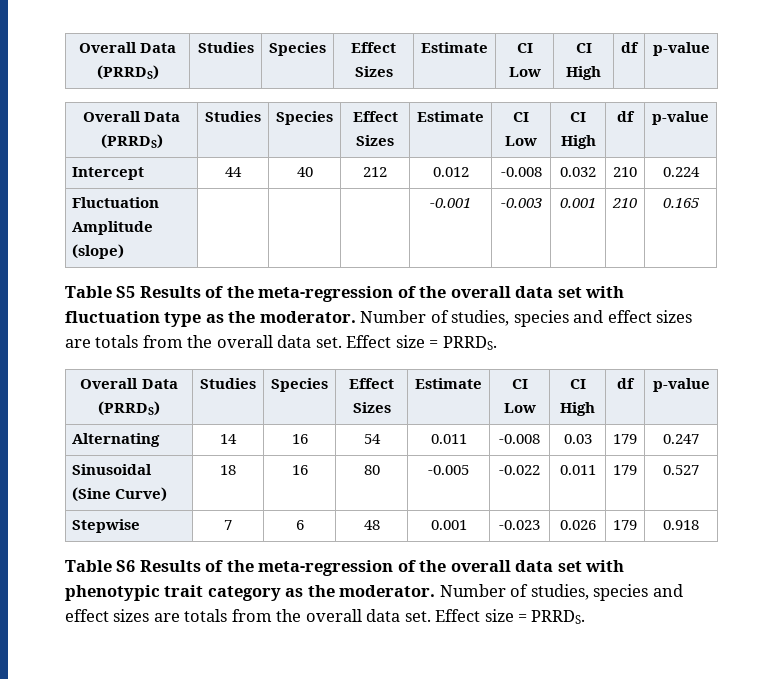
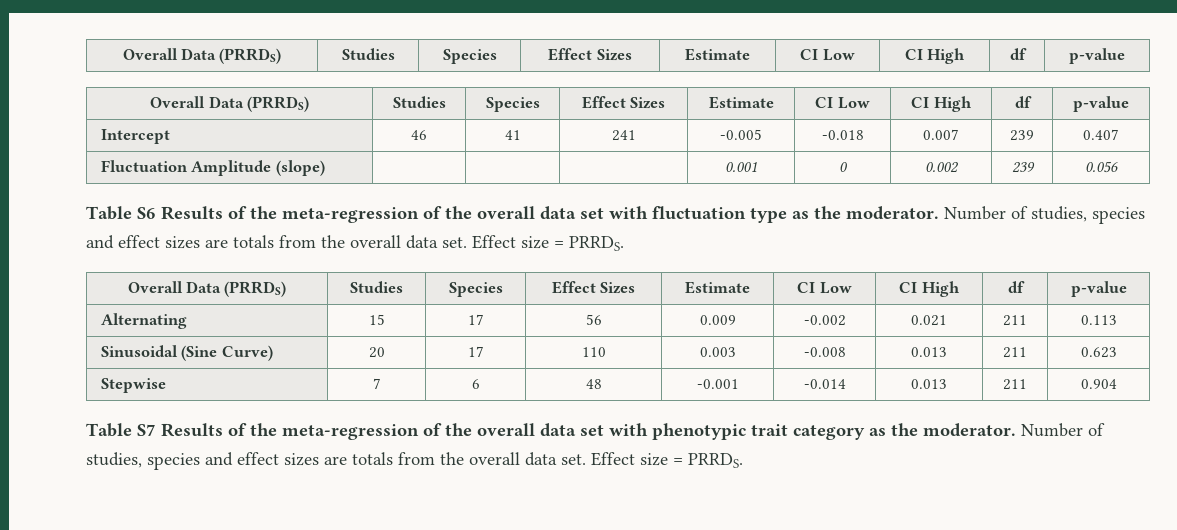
- Intercept | 44 | 40 | 212 | 0.012 | -0.008 | 0.032 | 210 | 0.224
+ Intercept | 46 | 41 | 241 | -0.005 | -0.018 | 0.007 | 239 | 0.407
- Fluctuation Amplitude (slope) | | | | -0.001 | -0.003 | 0.001 | 210 | 0.165
- Table S5 Results of the meta-regression of the overall data set with fluctuation type as the moderator.
+ Fluctuation Amplitude (slope) | | | | 0.001 | 0 | 0.002 | 239 | 0.056
+ Table S6 Results of the meta-regression of the overall data set with fluctuation type as the moderator.
- Alternating | 14 | 16 | 54 | 0.011 | -0.008 | 0.03 | 179 | 0.247
- Sinusoidal (Sine Curve) | 18 | 16 | 80 | -0.005 | -0.022 | 0.011 | 179 | 0.527
+ Alternating | 15 | 17 | 56 | 0.009 | -0.002 | 0.021 | 211 | 0.113
+ Sinusoidal (Sine Curve) | 20 | 17 | 110 | 0.003 | -0.008 | 0.013 | 211 | 0.623
- Stepwise | 7 | 6 | 48 | 0.001 | -0.023 | 0.026 | 179 | 0.918
- Table S6 Results of the meta-regression of the overall data set with phenotypic trait category as the moderator.
+ Stepwise | 7 | 6 | 48 | -0.001 | -0.014 | 0.013 | 211 | 0.904
+ Table S7 Results of the meta-regression of the overall data set with phenotypic trait category as the moderator.

